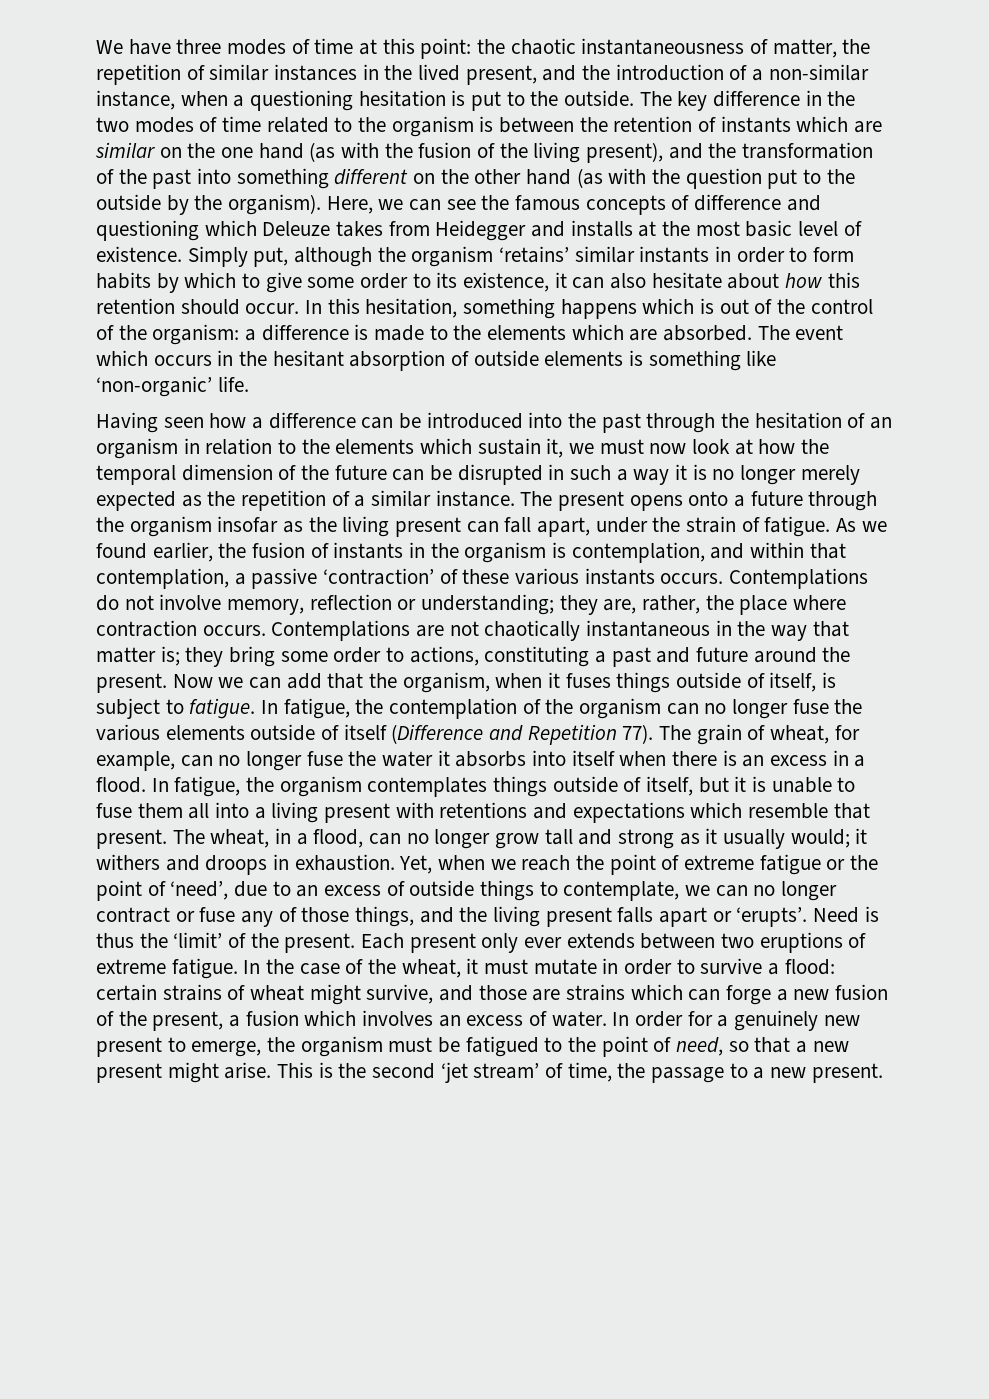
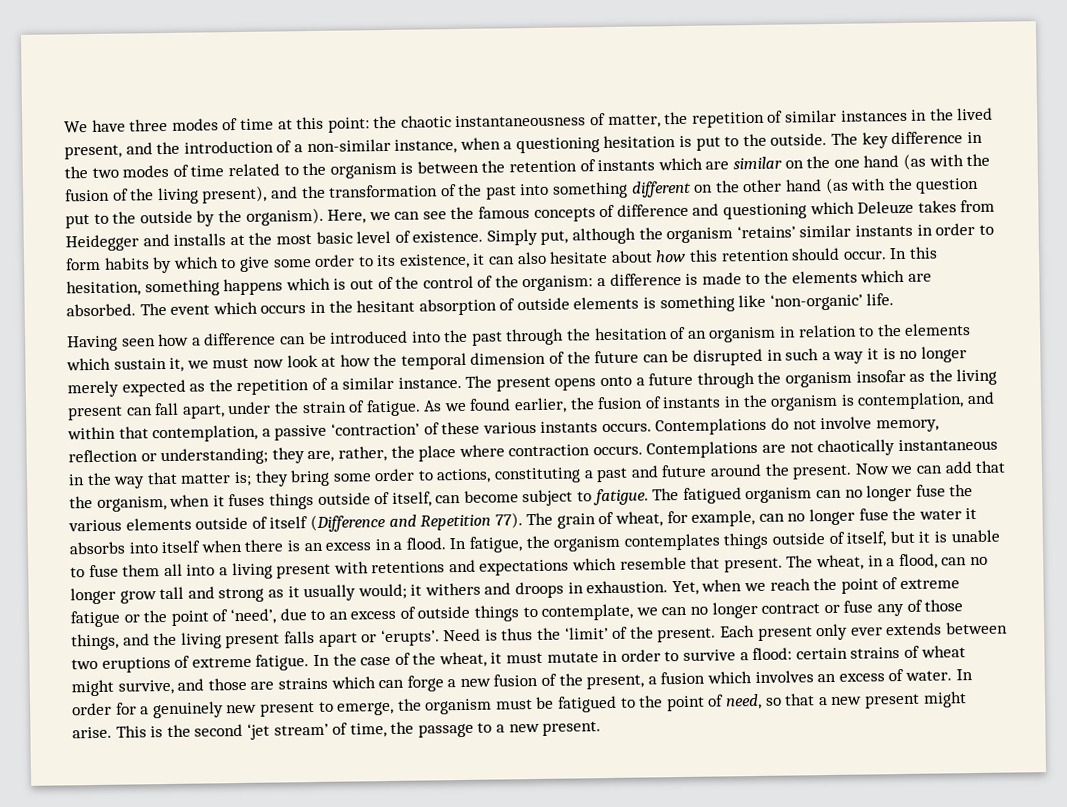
- Now we can add that the organism, when it fuses things outside of itself, is subject to fatigue.
+ Now we can add that the organism, when it fuses things outside of itself, can become subject to fatigue.
- In fatigue, the contemplation of the organism can no longer fuse the various elements outside of itself (Difference and Repetition 77).
+ The fatigued organism can no longer fuse the various elements outside of itself (Difference and Repetition 77).

